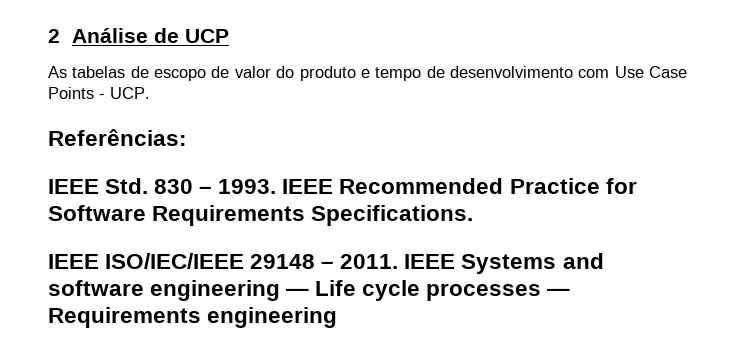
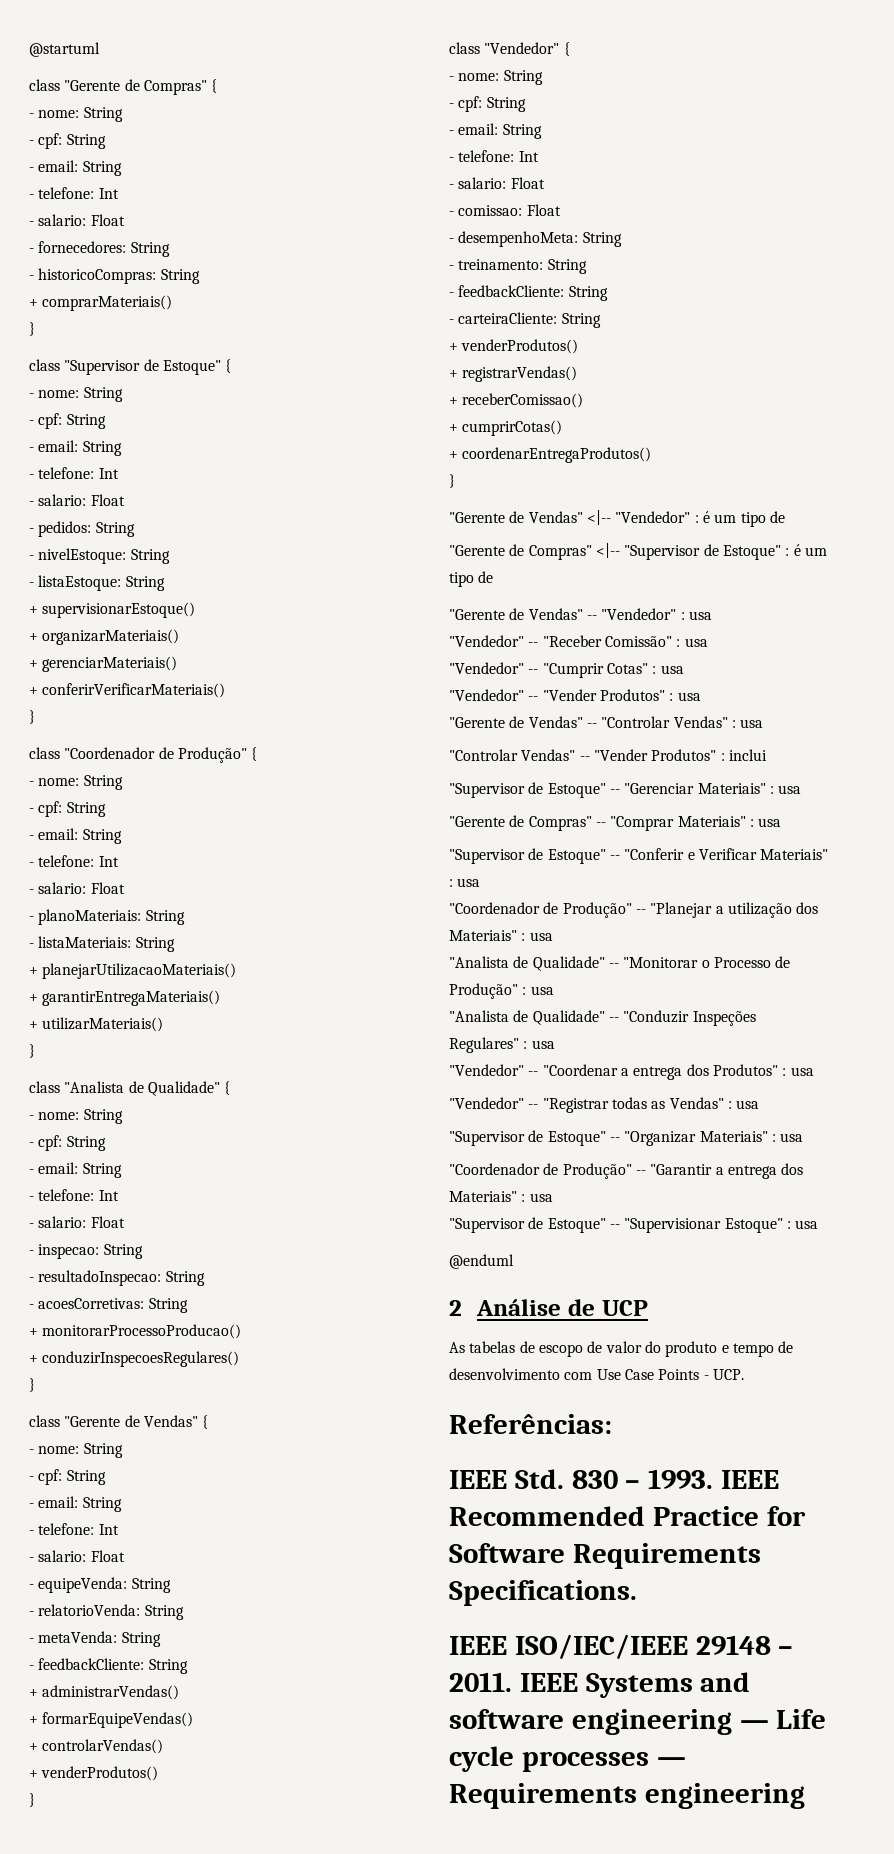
+ @startuml
+ class "Gerente de Compras" {
+ - nome: String
+ - cpf: String
+ - email: String
+ - telefone: Int
+ - salario: Float
+ - fornecedores: String
+ - historicoCompras: String
+ + comprarMateriais()
+ }
+ class "Supervisor de Estoque" {
+ - nome: String
+ - cpf: String
+ - email: String
+ - telefone: Int
+ - salario: Float
+ - pedidos: String
+ - nivelEstoque: String
+ - listaEstoque: String
+ + supervisionarEstoque()
+ + organizarMateriais()
+ + gerenciarMateriais()
+ + conferirVerificarMateriais()
+ }
+ class "Coordenador de Produção" {
+ - nome: String
+ - cpf: String
+ - email: String
+ - telefone: Int
+ - salario: Float
+ - planoMateriais: String
+ - listaMateriais: String
+ + planejarUtilizacaoMateriais()
+ + garantirEntregaMateriais()
+ + utilizarMateriais()
+ }
+ class "Analista de Qualidade" {
+ - nome: String
+ - cpf: String
+ - email: String
+ - telefone: Int
+ - salario: Float
+ - inspecao: String
+ - resultadoInspecao: String
+ - acoesCorretivas: String
+ + monitorarProcessoProducao()
+ + conduzirInspecoesRegulares()
+ }
+ class "Gerente de Vendas" {
+ - nome: String
+ - cpf: String
+ - email: String
+ - telefone: Int
+ - salario: Float
+ - equipeVenda: String
+ - relatorioVenda: String
+ - metaVenda: String
+ - feedbackCliente: String
+ + administrarVendas()
+ + formarEquipeVendas()
+ + controlarVendas()
+ + venderProdutos()
+ }
+ class "Vendedor" {
+ - nome: String
+ - cpf: String
+ - email: String
+ - telefone: Int
+ - salario: Float
+ - comissao: Float
+ - desempenhoMeta: String
+ - treinamento: String
+ - feedbackCliente: String
+ - carteiraCliente: String
+ + venderProdutos()
+ + registrarVendas()
+ + receberComissao()
+ + cumprirCotas()
+ + coordenarEntregaProdutos()
+ }
+ "Gerente de Vendas" <|-- "Vendedor" : é um tipo de
+ "Gerente de Compras" <|-- "Supervisor de Estoque" : é um tipo de
+ "Gerente de Vendas" -- "Vendedor" : usa
+ "Vendedor" -- "Receber Comissão" : usa
+ "Vendedor" -- "Cumprir Cotas" : usa
+ "Vendedor" -- "Vender Produtos" : usa
+ "Gerente de Vendas" -- "Controlar Vendas" : usa
+ "Controlar Vendas" -- "Vender Produtos" : inclui
+ "Supervisor de Estoque" -- "Gerenciar Materiais" : usa
+ "Gerente de Compras" -- "Comprar Materiais" : usa
+ "Supervisor de Estoque" -- "Conferir e Verificar Materiais" : usa
+ "Coordenador de Produção" -- "Planejar a utilização dos Materiais" : usa
+ "Analista de Qualidade" -- "Monitorar o Processo de Produção" : usa
+ "Analista de Qualidade" -- "Conduzir Inspeções Regulares" : usa
+ "Vendedor" -- "Coordenar a entrega dos Produtos" : usa
+ "Vendedor" -- "Registrar todas as Vendas" : usa
+ "Supervisor de Estoque" -- "Organizar Materiais" : usa
+ "Coordenador de Produção" -- "Garantir a entrega dos Materiais" : usa
+ "Supervisor de Estoque" -- "Supervisionar Estoque" : usa
+ @enduml

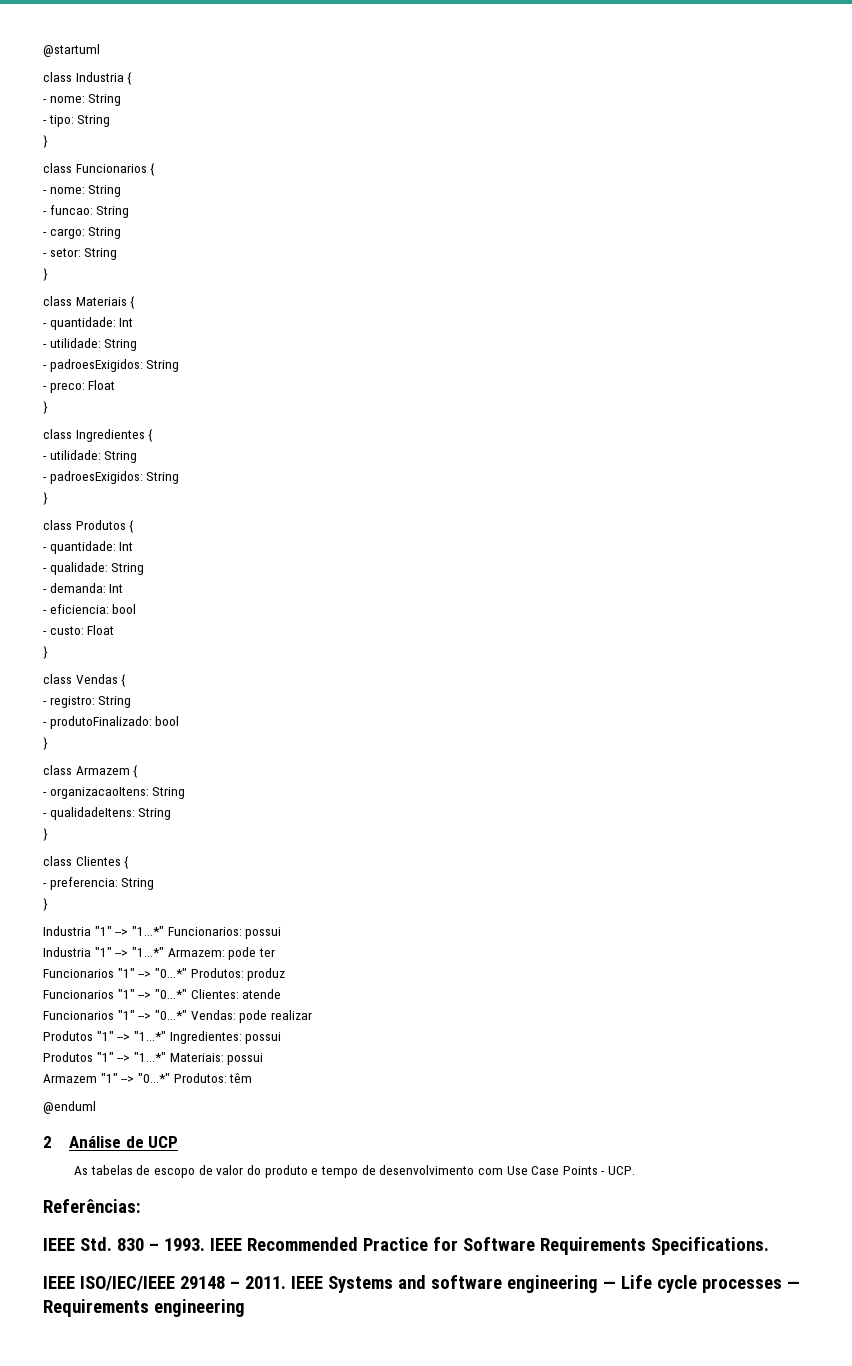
- class "Gerente de Compras" {
+ class Industria {
  - nome: String
- - cpf: String
- - email: String
- - telefone: Int
- - salario: Float
- - fornecedores: String
- - historicoCompras: String
- + comprarMateriais()
+ - tipo: String
  }
- class "Supervisor de Estoque" {
+ class Funcionarios {
  - nome: String
- - cpf: String
- - email: String
- - telefone: Int
- - salario: Float
- - pedidos: String
- - nivelEstoque: String
- - listaEstoque: String
- + supervisionarEstoque()
- + organizarMateriais()
- + gerenciarMateriais()
- + conferirVerificarMateriais()
+ - funcao: String
+ - cargo: String
+ - setor: String
  }
- class "Coordenador de Produção" {
- - nome: String
- - cpf: String
- - email: String
- - telefone: Int
- - salario: Float
- - planoMateriais: String
- - listaMateriais: String
- + planejarUtilizacaoMateriais()
- + garantirEntregaMateriais()
- + utilizarMateriais()
+ class Materiais {
+ - quantidade: Int
+ - utilidade: String
+ - padroesExigidos: String
+ - preco: Float
  }
- class "Analista de Qualidade" {
- - nome: String
- - cpf: String
- - email: String
- - telefone: Int
- - salario: Float
- - inspecao: String
- - resultadoInspecao: String
- - acoesCorretivas: String
- + monitorarProcessoProducao()
- + conduzirInspecoesRegulares()
+ class Ingredientes {
+ - utilidade: String
+ - padroesExigidos: String
  }
- class "Gerente de Vendas" {
- - nome: String
- - cpf: String
- - email: String
- - telefone: Int
- - salario: Float
- - equipeVenda: String
- - relatorioVenda: String
- - metaVenda: String
- - feedbackCliente: String
- + administrarVendas()
- + formarEquipeVendas()
- + controlarVendas()
- + venderProdutos()
+ class Produtos {
+ - quantidade: Int
+ - qualidade: String
+ - demanda: Int
+ - eficiencia: bool
+ - custo: Float
  }
- class "Vendedor" {
- - nome: String
- - cpf: String
- - email: String
- - telefone: Int
- - salario: Float
- - comissao: Float
- - desempenhoMeta: String
- - treinamento: String
- - feedbackCliente: String
- - carteiraCliente: String
- + venderProdutos()
- + registrarVendas()
- + receberComissao()
- + cumprirCotas()
- + coordenarEntregaProdutos()
+ class Vendas {
+ - registro: String
+ - produtoFinalizado: bool
  }
- "Gerente de Vendas" <|-- "Vendedor" : é um tipo de
- "Gerente de Compras" <|-- "Supervisor de Estoque" : é um tipo de
- "Gerente de Vendas" -- "Vendedor" : usa
- "Vendedor" -- "Receber Comissão" : usa
- "Vendedor" -- "Cumprir Cotas" : usa
- "Vendedor" -- "Vender Produtos" : usa
- "Gerente de Vendas" -- "Controlar Vendas" : usa
- "Controlar Vendas" -- "Vender Produtos" : inclui
- "Supervisor de Estoque" -- "Gerenciar Materiais" : usa
- "Gerente de Compras" -- "Comprar Materiais" : usa
- "Supervisor de Estoque" -- "Conferir e Verificar Materiais" : usa
- "Coordenador de Produção" -- "Planejar a utilização dos Materiais" : usa
- "Analista de Qualidade" -- "Monitorar o Processo de Produção" : usa
- "Analista de Qualidade" -- "Conduzir Inspeções Regulares" : usa
- "Vendedor" -- "Coordenar a entrega dos Produtos" : usa
- "Vendedor" -- "Registrar todas as Vendas" : usa
- "Supervisor de Estoque" -- "Organizar Materiais" : usa
- "Coordenador de Produção" -- "Garantir a entrega dos Materiais" : usa
- "Supervisor de Estoque" -- "Supervisionar Estoque" : usa
+ class Armazem {
+ - organizacaoItens: String
+ - qualidadeItens: String
+ }
+ class Clientes {
+ - preferencia: String
+ }
+ Industria "1" --> "1...*" Funcionarios: possui
+ Industria "1" --> "1...*" Armazem: pode ter
+ Funcionarios "1" --> "0...*" Produtos: produz
+ Funcionarios "1" --> "0...*" Clientes: atende
+ Funcionarios "1" --> "0...*" Vendas: pode realizar
+ Produtos "1" --> "1...*" Ingredientes: possui
+ Produtos "1" --> "1...*" Materiais: possui
+ Armazem "1" --> "0...*" Produtos: têm

